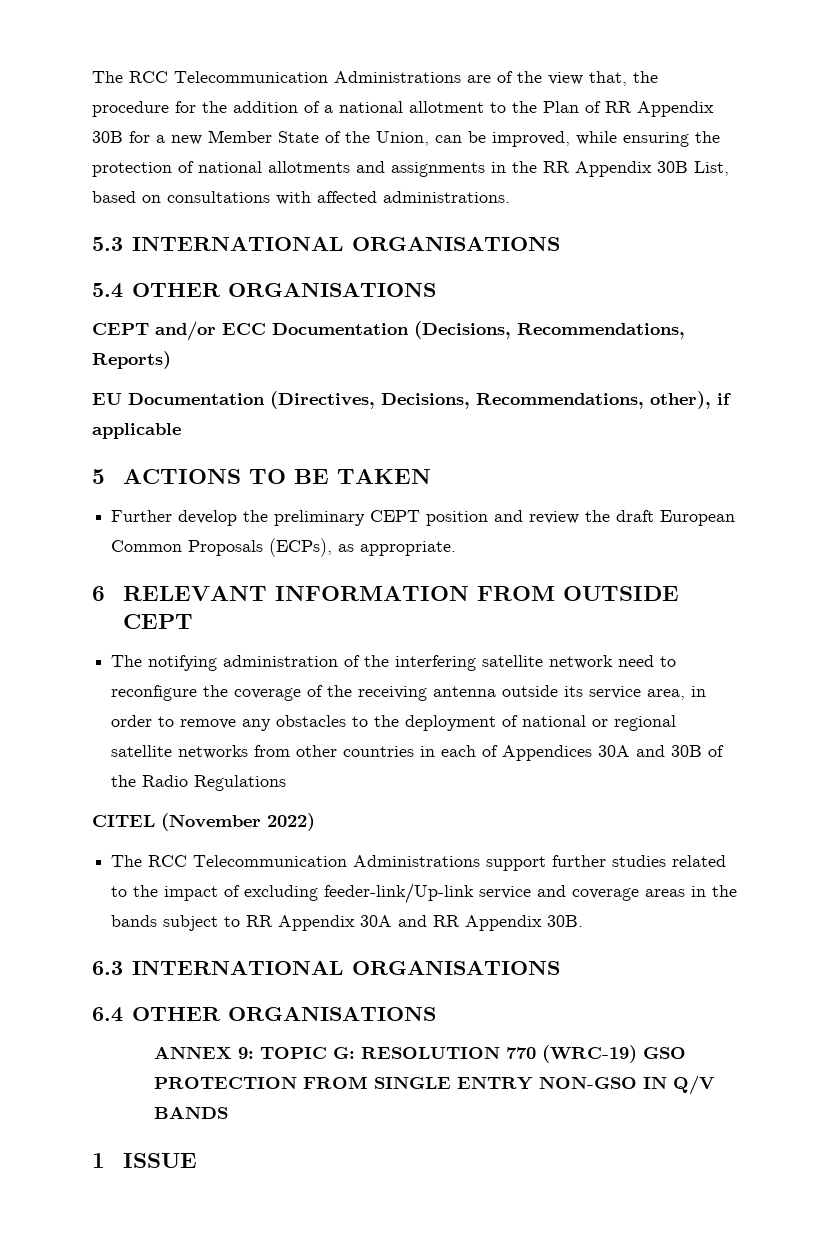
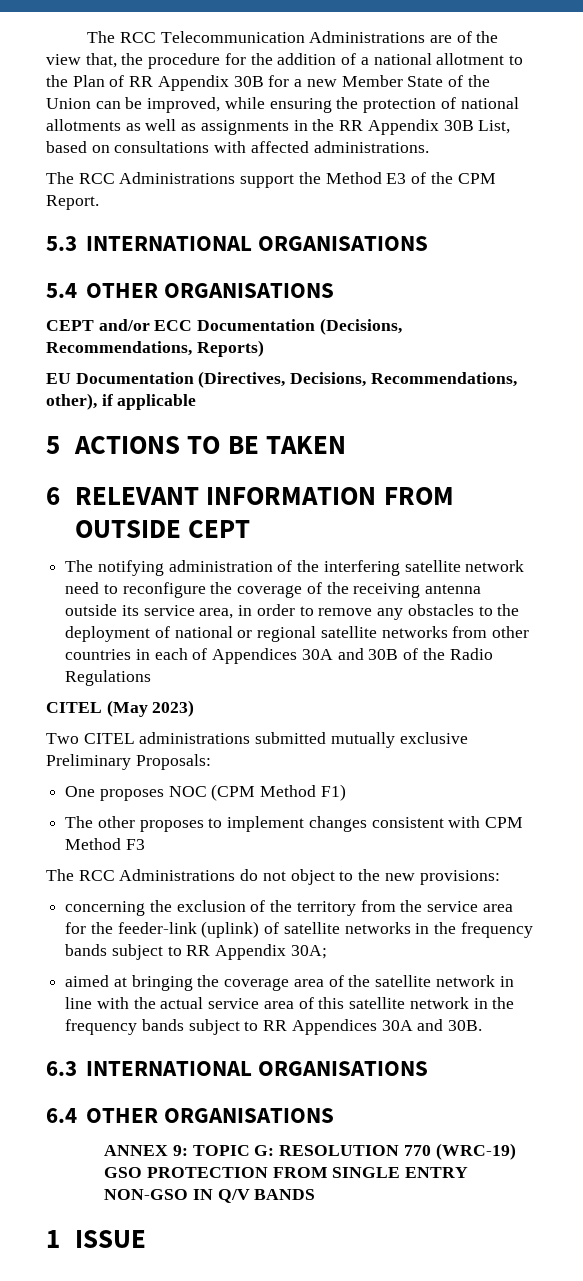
- The RCC Telecommunication Administrations are of the view that, the procedure for the addition of a national allotment to the Plan of RR Appendix 30В for a new Member State of the Union, can be improved, while ensuring the protection of national allotments and assignments in the RR Appendix 30В List, based on consultations with affected administrations.
+ The RCC Telecommunication Administrations are of the view that, the procedure for the addition of a national allotment to the Plan of RR Appendix 30В for a new Member State of the Union can be improved, while ensuring the protection of national allotments as well as assignments in the RR Appendix 30В List, based on consultations with affected administrations.
+ The RCC Administrations support the Method E3 of the CPM Report.
- Further develop the preliminary CEPT position and review the draft European Common Proposals (ECPs), as appropriate.
- CITEL (November 2022)
- The RCC Telecommunication Administrations support further studies related to the impact of excluding feeder-link/Up-link service and coverage areas in the bands subject to RR Appendix 30A and RR Appendix 30B.
+ CITEL (May 2023)
+ Two CITEL administrations submitted mutually exclusive Preliminary Proposals:
+ One proposes NOC (CPM Method F1)
+ The other proposes to implement changes consistent with CPM Method F3
+ The RCC Administrations do not object to the new provisions:
+ concerning the exclusion of the territory from the service area for the feeder-link (uplink) of satellite networks in the frequency bands subject to RR Appendix 30A;
+ aimed at bringing the coverage area of the satellite network in line with the actual service area of this satellite network in the frequency bands subject to RR Appendices 30A and 30B.

